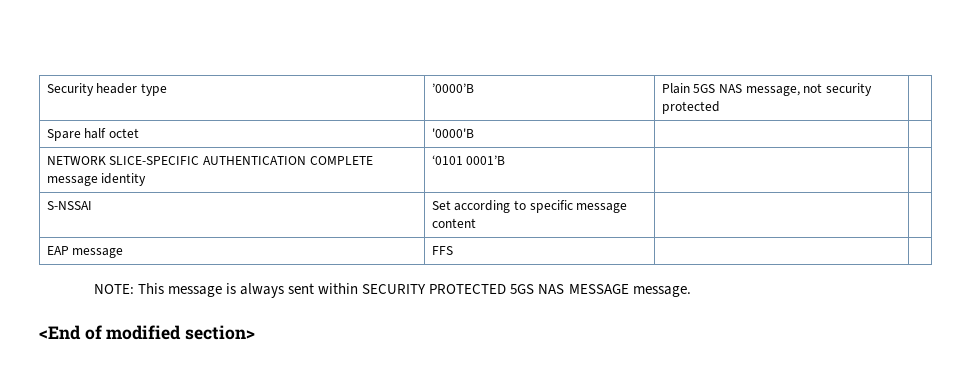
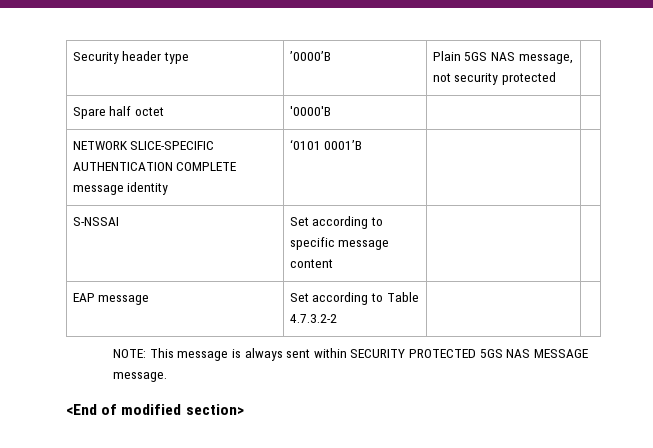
- EAP message | FFS | |
+ EAP message | Set according to Table 4.7.3.2-2 | |

